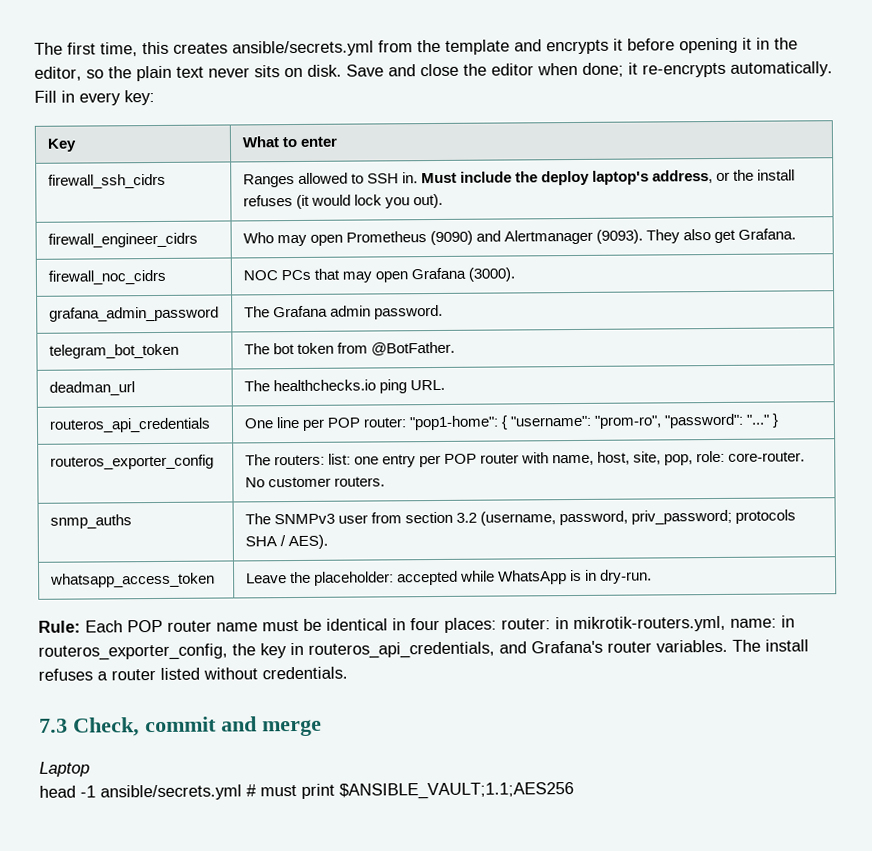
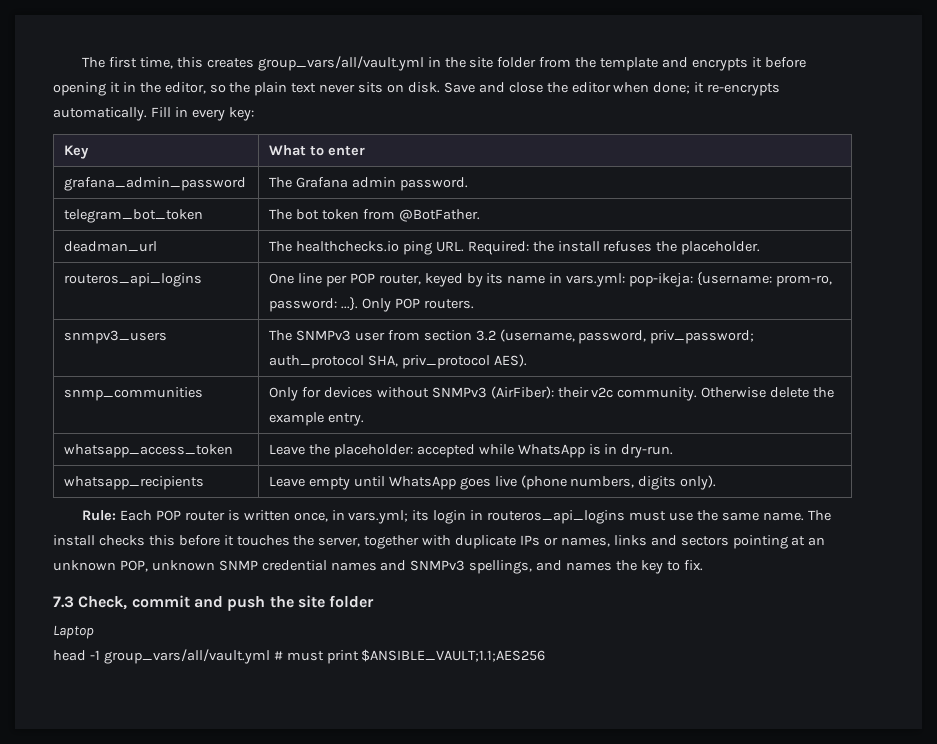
- The first time, this creates ansible/secrets.yml from the template and encrypts it before opening it in the editor, so the plain text never sits on disk.
+ The first time, this creates group_vars/all/vault.yml in the site folder from the template and encrypts it before opening it in the editor, so the plain text never sits on disk.
- firewall_ssh_cidrs | Ranges allowed to SSH in. Must include the deploy laptop's address, or the install refuses (it would lock you out).
- firewall_engineer_cidrs | Who may open Prometheus (9090) and Alertmanager (9093). They also get Grafana.
- firewall_noc_cidrs | NOC PCs that may open Grafana (3000).
- deadman_url | The healthchecks.io ping URL.
- routeros_api_credentials | One line per POP router: "pop1-home": { "username": "prom-ro", "password": "..." }
- routeros_exporter_config | The routers: list: one entry per POP router with name, host, site, pop, role: core-router. No customer routers.
+ deadman_url | The healthchecks.io ping URL. Required: the install refuses the placeholder.
+ routeros_api_logins | One line per POP router, keyed by its name in vars.yml: pop-ikeja: {username: prom-ro, password: ...}. Only POP routers.
- snmp_auths | The SNMPv3 user from section 3.2 (username, password, priv_password; protocols SHA / AES).
+ snmpv3_users | The SNMPv3 user from section 3.2 (username, password, priv_password; auth_protocol SHA, priv_protocol AES).
+ snmp_communities | Only for devices without SNMPv3 (AirFiber): their v2c community. Otherwise delete the example entry.
- Rule: Each POP router name must be identical in four places: router: in mikrotik-routers.yml, name: in routeros_exporter_config, the key in routeros_api_credentials, and Grafana's router variables. The install refuses a router listed without credentials.
+ whatsapp_recipients | Leave empty until WhatsApp goes live (phone numbers, digits only).
+ Rule: Each POP router is written once, in vars.yml; its login in routeros_api_logins must use the same name. The install checks this before it touches the server, together with duplicate IPs or names, links and sectors pointing at an unknown POP, unknown SNMP credential names and SNMPv3 spellings, and names the key to fix.
- 7.3 Check, commit and merge
+ 7.3 Check, commit and push the site folder
- head -1 ansible/secrets.yml # must print $ANSIBLE_VAULT;1.1;AES256
+ head -1 group_vars/all/vault.yml # must print $ANSIBLE_VAULT;1.1;AES256

